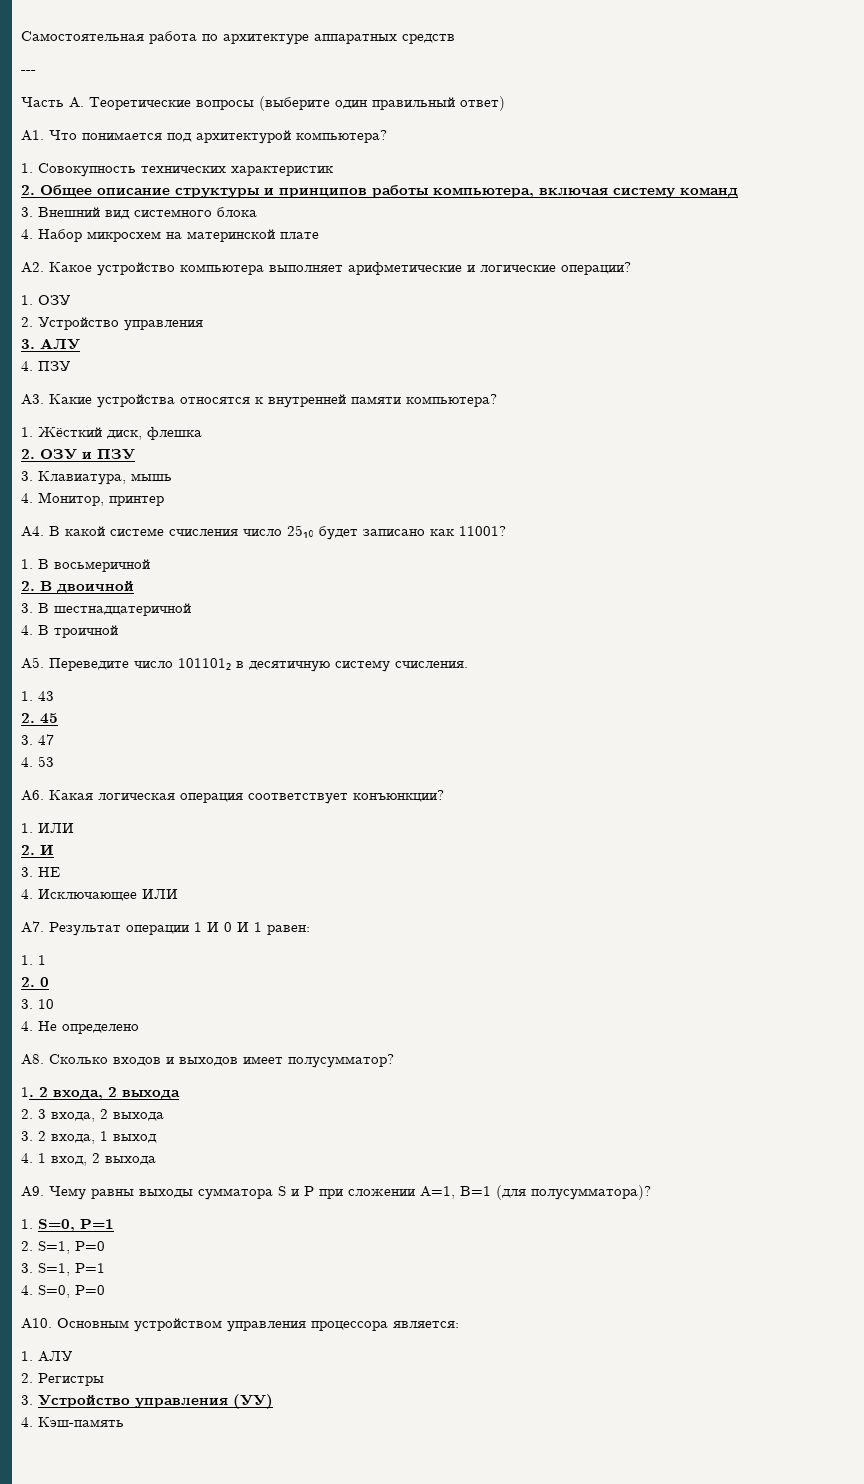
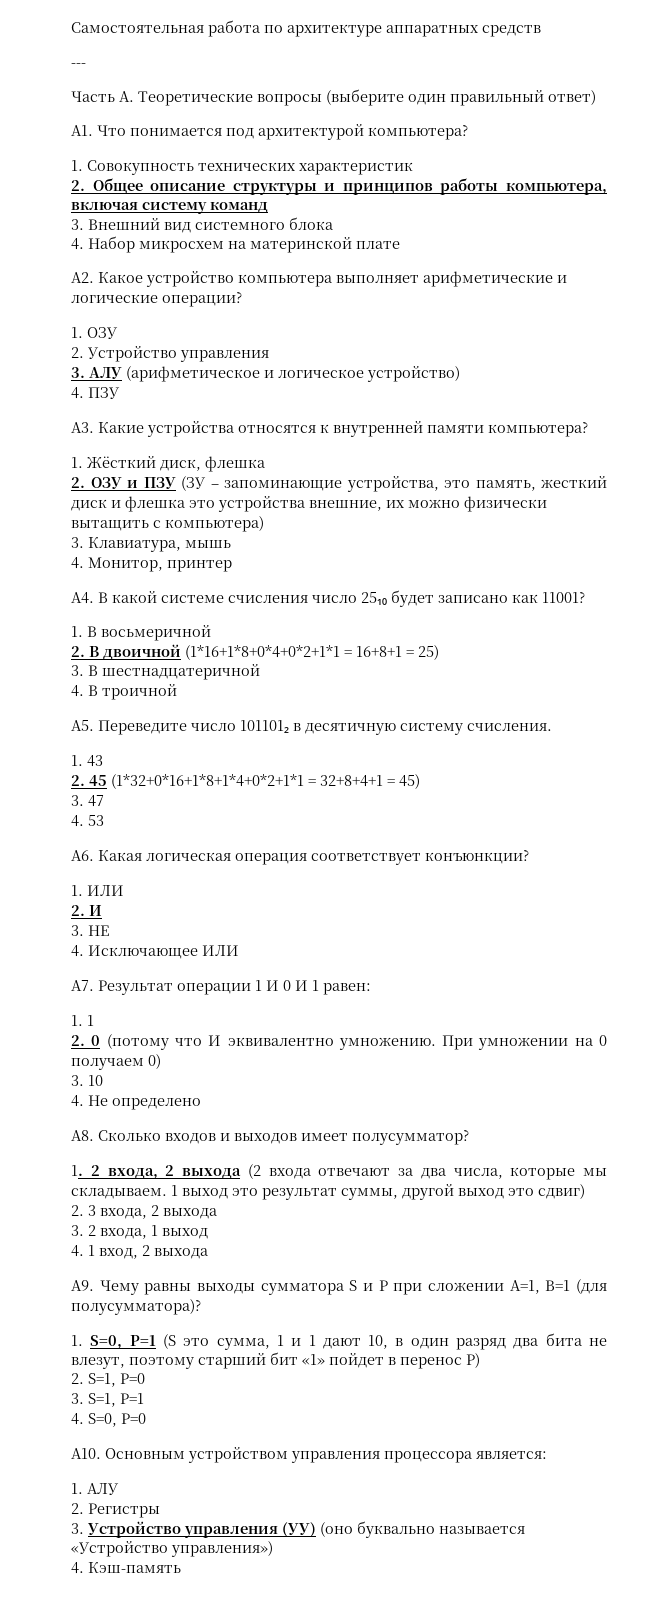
- 3. АЛУ
+ 3. АЛУ (арифметическое и логическое устройство)
- 2. ОЗУ и ПЗУ
+ 2. ОЗУ и ПЗУ (ЗУ – запоминающие устройства, это память, жесткий диск и флешка это устройства внешние, их можно физически вытащить с компьютера)
- 2. В двоичной
+ 2. В двоичной (1*16+1*8+0*4+0*2+1*1 = 16+8+1 = 25)
- 2. 45
+ 2. 45 (1*32+0*16+1*8+1*4+0*2+1*1 = 32+8+4+1 = 45)
- 2. 0
+ 2. 0 (потому что И эквивалентно умножению. При умножении на 0 получаем 0)
- 1. 2 входа, 2 выхода
+ 1. 2 входа, 2 выхода (2 входа отвечают за два числа, которые мы складываем. 1 выход это результат суммы, другой выход это сдвиг)
- 1. S=0, P=1
+ 1. S=0, P=1 (S это сумма, 1 и 1 дают 10, в один разряд два бита не влезут, поэтому старший бит «1» пойдет в перенос P)
- 3. Устройство управления (УУ)
+ 3. Устройство управления (УУ) (оно буквально называется «Устройство управления»)

